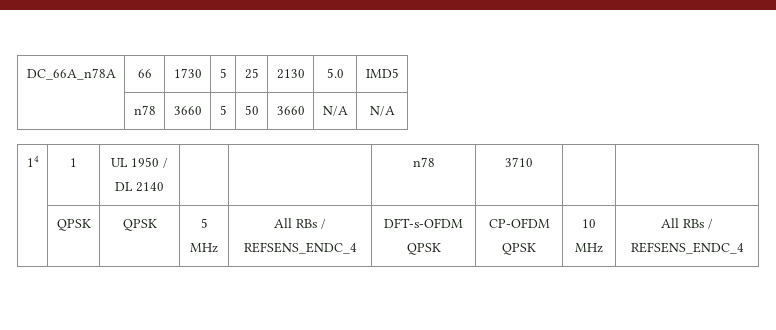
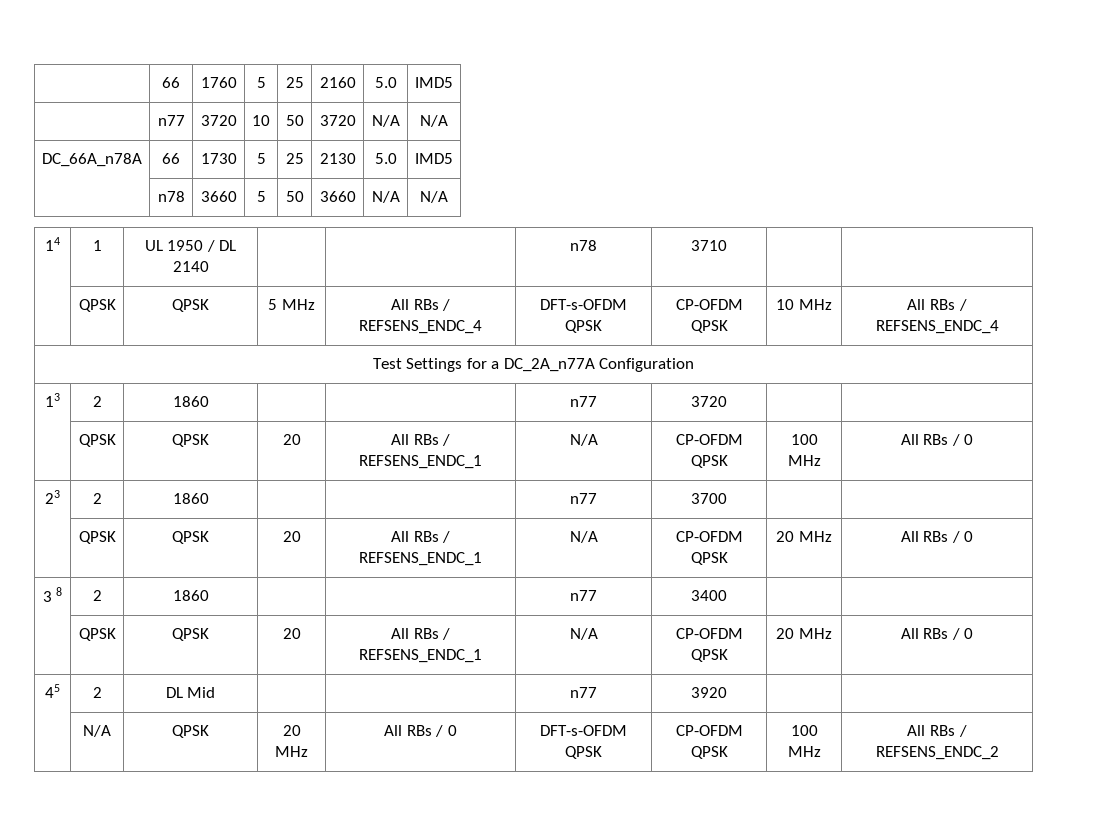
+ | 66 | 1760 | 5 | 25 | 2160 | 5.0 | IMD5
+ | n77 | 3720 | 10 | 50 | 3720 | N/A | N/A
+ Test Settings for a DC_2A_n77A Configuration
+ 13 | 2 | 1860 | | | n77 | 3720 | |
+ | QPSK | QPSK | 20 | All RBs / REFSENS_ENDC_1 | N/A | CP-OFDM QPSK | 100 MHz | All RBs / 0
+ 23 | 2 | 1860 | | | n77 | 3700 | |
+ | QPSK | QPSK | 20 | All RBs / REFSENS_ENDC_1 | N/A | CP-OFDM QPSK | 20 MHz | All RBs / 0
+ 3 8 | 2 | 1860 | | | n77 | 3400 | |
+ | QPSK | QPSK | 20 | All RBs / REFSENS_ENDC_1 | N/A | CP-OFDM QPSK | 20 MHz | All RBs / 0
+ 45 | 2 | DL Mid | | | n77 | 3920 | |
+ | N/A | QPSK | 20 MHz | All RBs / 0 | DFT-s-OFDM QPSK | CP-OFDM QPSK | 100 MHz | All RBs / REFSENS_ENDC_2

